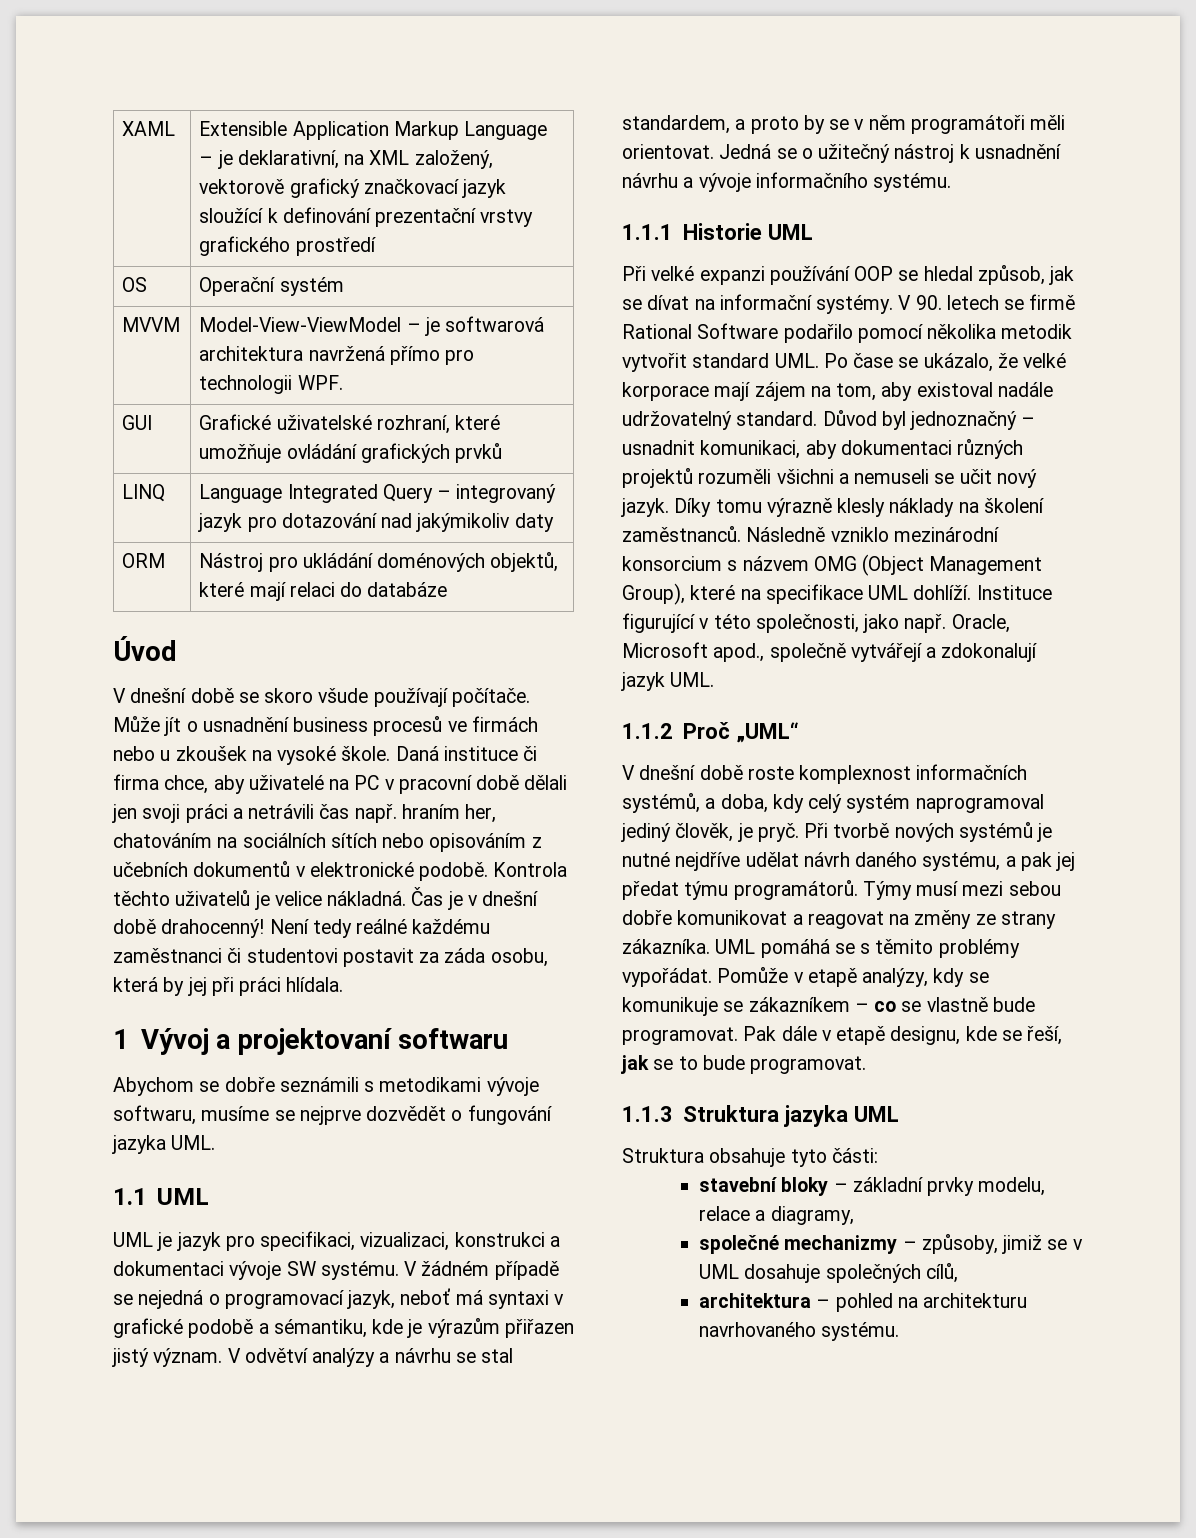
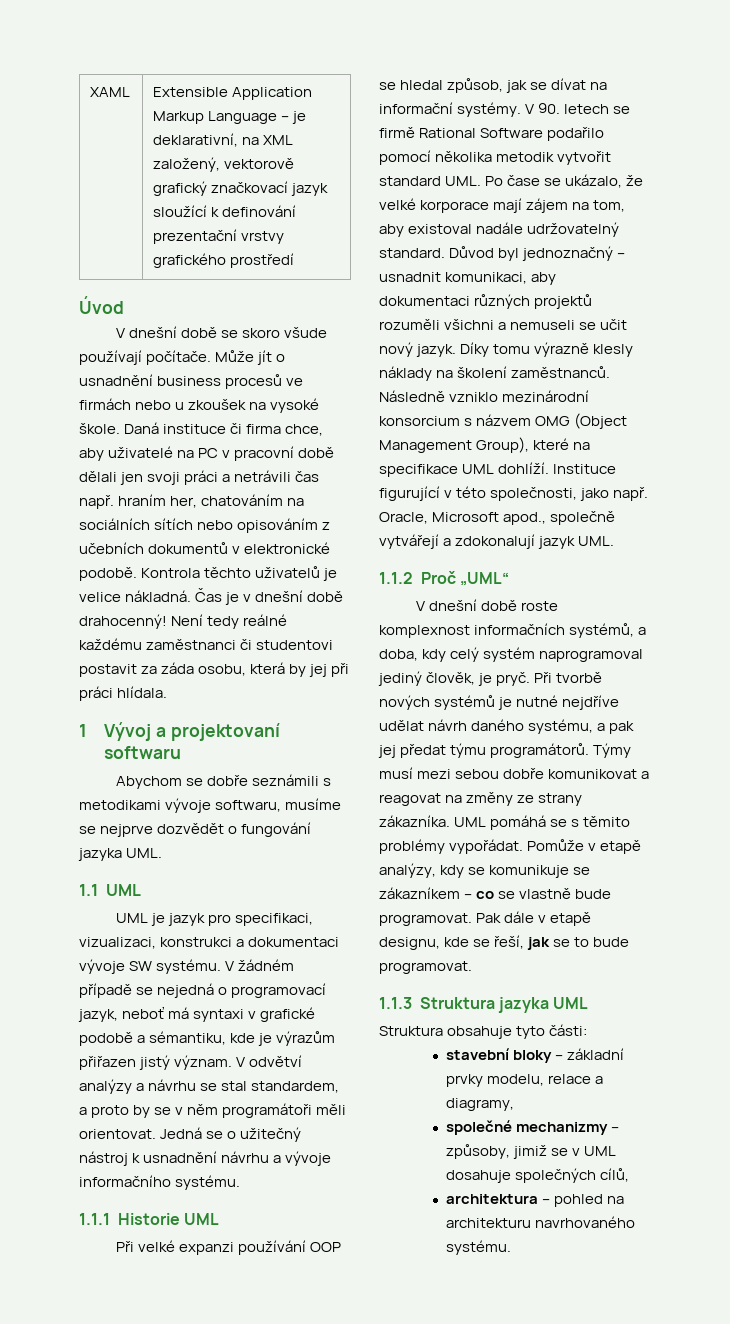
- OS | Operační systém
- MVVM | Model-View-ViewModel – je softwarová architektura navržená přímo pro technologii WPF.
- GUI | Grafické uživatelské rozhraní, které umožňuje ovládání grafických prvků
- LINQ | Language Integrated Query – integrovaný jazyk pro dotazování nad jakýmikoliv daty
- ORM | Nástroj pro ukládání doménových objektů, které mají relaci do databáze

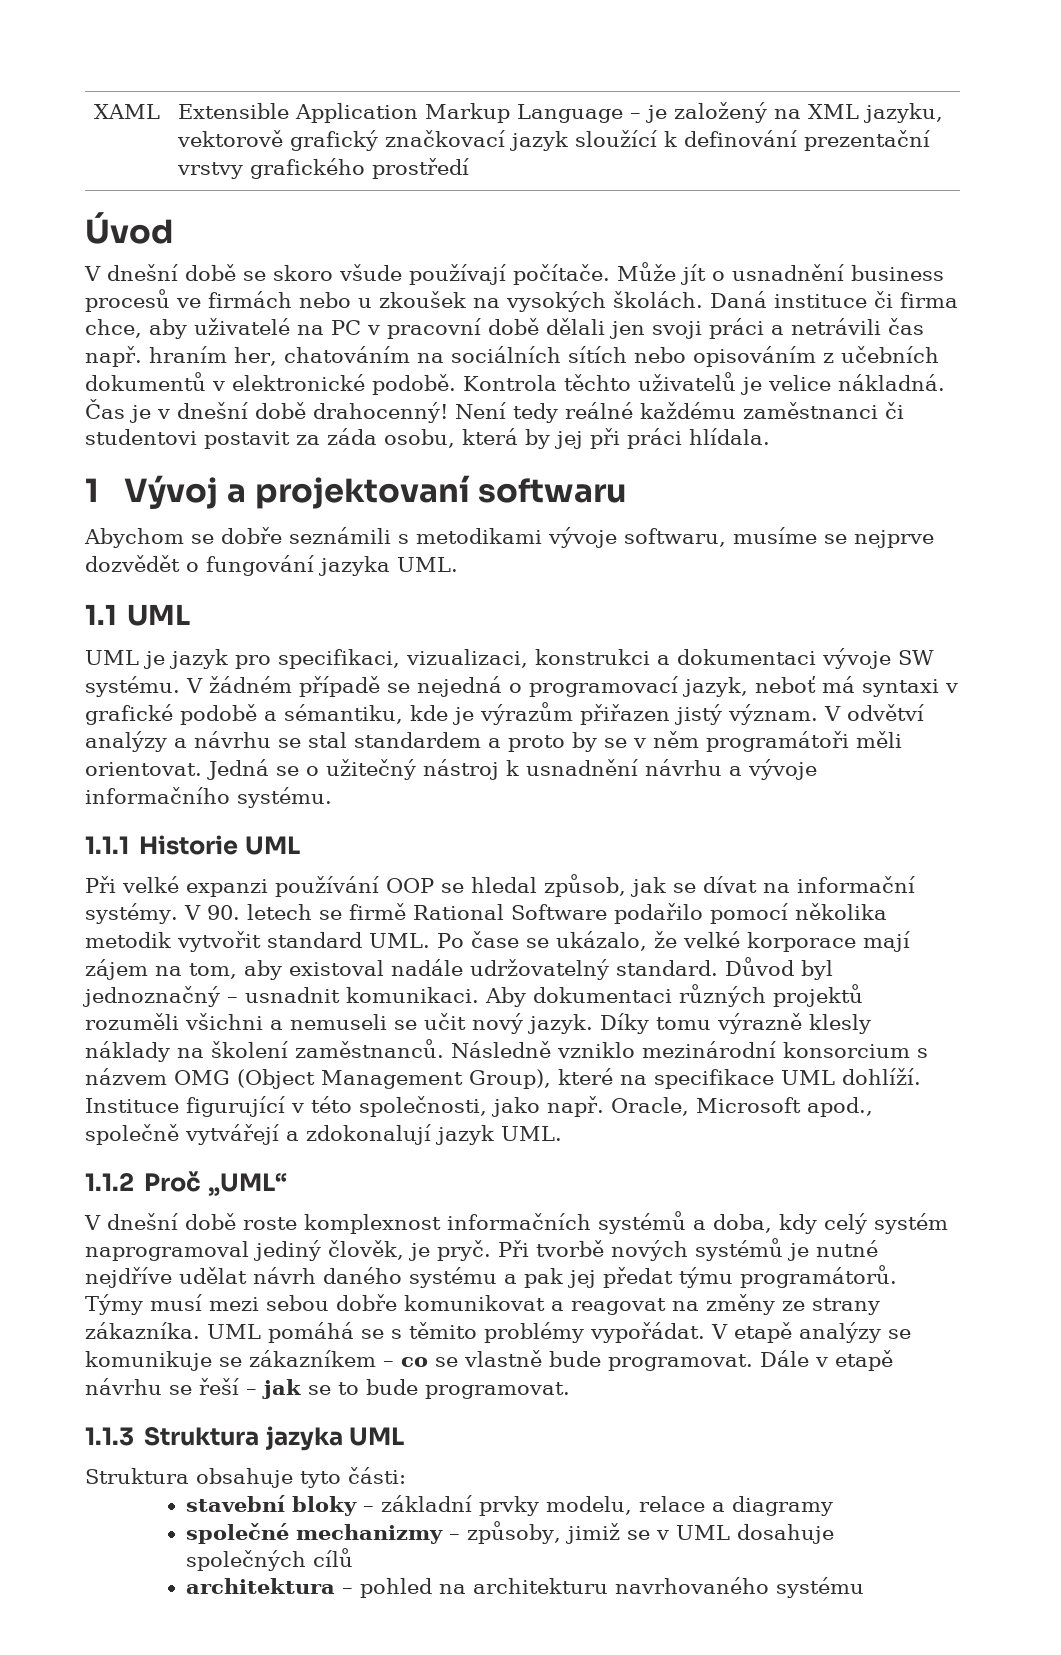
- XAML | Extensible Application Markup Language – je deklarativní, na XML založený, vektorově grafický značkovací jazyk sloužící k definování prezentační vrstvy grafického prostředí
+ XAML | Extensible Application Markup Language – je založený na XML jazyku, vektorově grafický značkovací jazyk sloužící k definování prezentační vrstvy grafického prostředí
- Může jít o usnadnění business procesů ve firmách nebo u zkoušek na vysoké škole.
+ Může jít o usnadnění business procesů ve firmách nebo u zkoušek na vysokých školách.
- V odvětví analýzy a návrhu se stal standardem, a proto by se v něm programátoři měli orientovat.
+ V odvětví analýzy a návrhu se stal standardem a proto by se v něm programátoři měli orientovat.
- Důvod byl jednoznačný – usnadnit komunikaci, aby dokumentaci různých projektů rozuměli všichni a nemuseli se učit nový jazyk.
+ Důvod byl jednoznačný – usnadnit komunikaci. Aby dokumentaci různých projektů rozuměli všichni a nemuseli se učit nový jazyk.
- V dnešní době roste komplexnost informačních systémů, a doba, kdy celý systém naprogramoval jediný člověk, je pryč.
+ V dnešní době roste komplexnost informačních systémů a doba, kdy celý systém naprogramoval jediný člověk, je pryč.
- Při tvorbě nových systémů je nutné nejdříve udělat návrh daného systému, a pak jej předat týmu programátorů.
+ Při tvorbě nových systémů je nutné nejdříve udělat návrh daného systému a pak jej předat týmu programátorů.
- Pomůže v etapě analýzy, kdy se komunikuje se zákazníkem – co se vlastně bude programovat.
+ V etapě analýzy se komunikuje se zákazníkem – co se vlastně bude programovat.
- Pak dále v etapě designu, kde se řeší, jak se to bude programovat.
+ Dále v etapě návrhu se řeší – jak se to bude programovat.
- stavební bloky – základní prvky modelu, relace a diagramy,
+ stavební bloky – základní prvky modelu, relace a diagramy
- společné mechanizmy – způsoby, jimiž se v UML dosahuje společných cílů,
+ společné mechanizmy – způsoby, jimiž se v UML dosahuje společných cílů
- architektura – pohled na architekturu navrhovaného systému.
+ architektura – pohled na architekturu navrhovaného systému

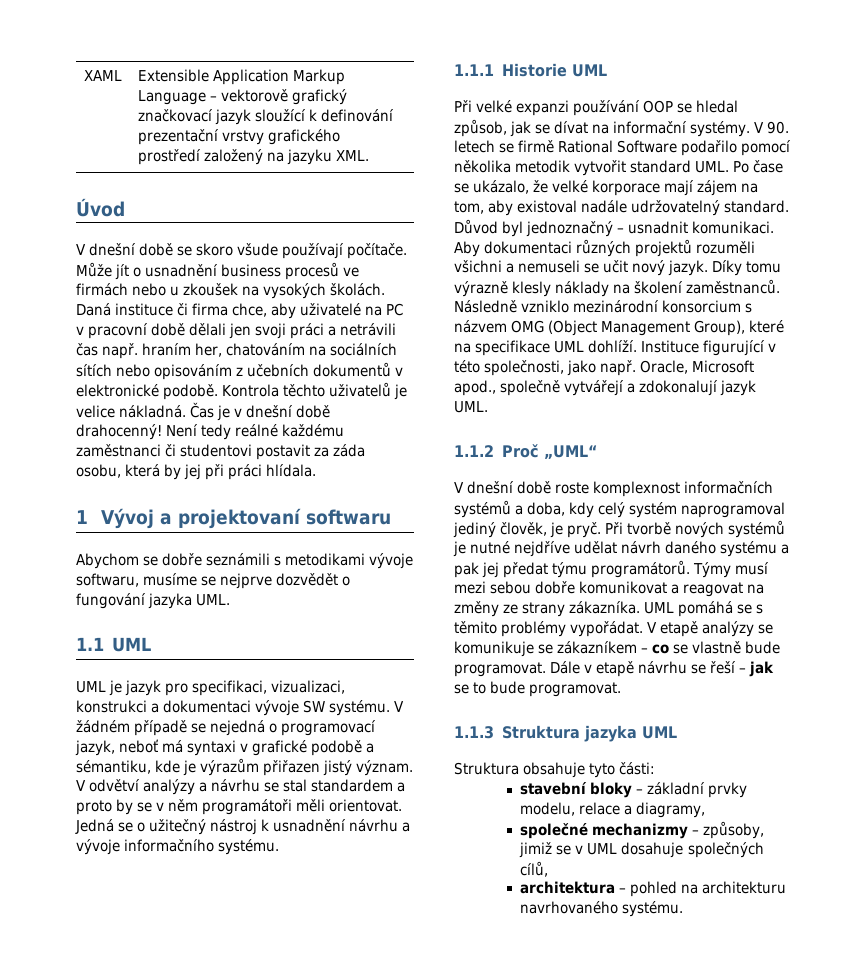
- XAML | Extensible Application Markup Language – je založený na XML jazyku, vektorově grafický značkovací jazyk sloužící k definování prezentační vrstvy grafického prostředí
+ XAML | Extensible Application Markup Language – vektorově grafický značkovací jazyk sloužící k definování prezentační vrstvy grafického prostředí založený na jazyku XML.
- stavební bloky – základní prvky modelu, relace a diagramy
+ stavební bloky – základní prvky modelu, relace a diagramy,
- společné mechanizmy – způsoby, jimiž se v UML dosahuje společných cílů
+ společné mechanizmy – způsoby, jimiž se v UML dosahuje společných cílů,
- architektura – pohled na architekturu navrhovaného systému
+ architektura – pohled na architekturu navrhovaného systému.

